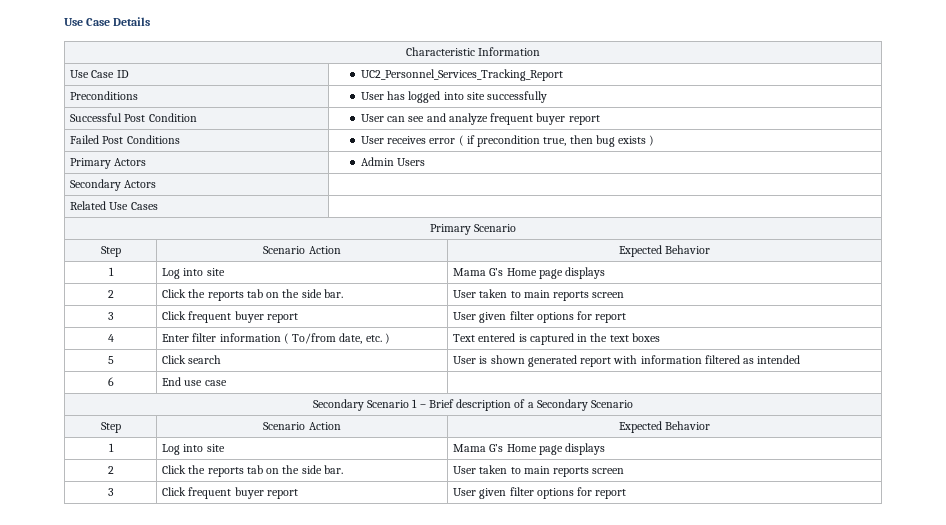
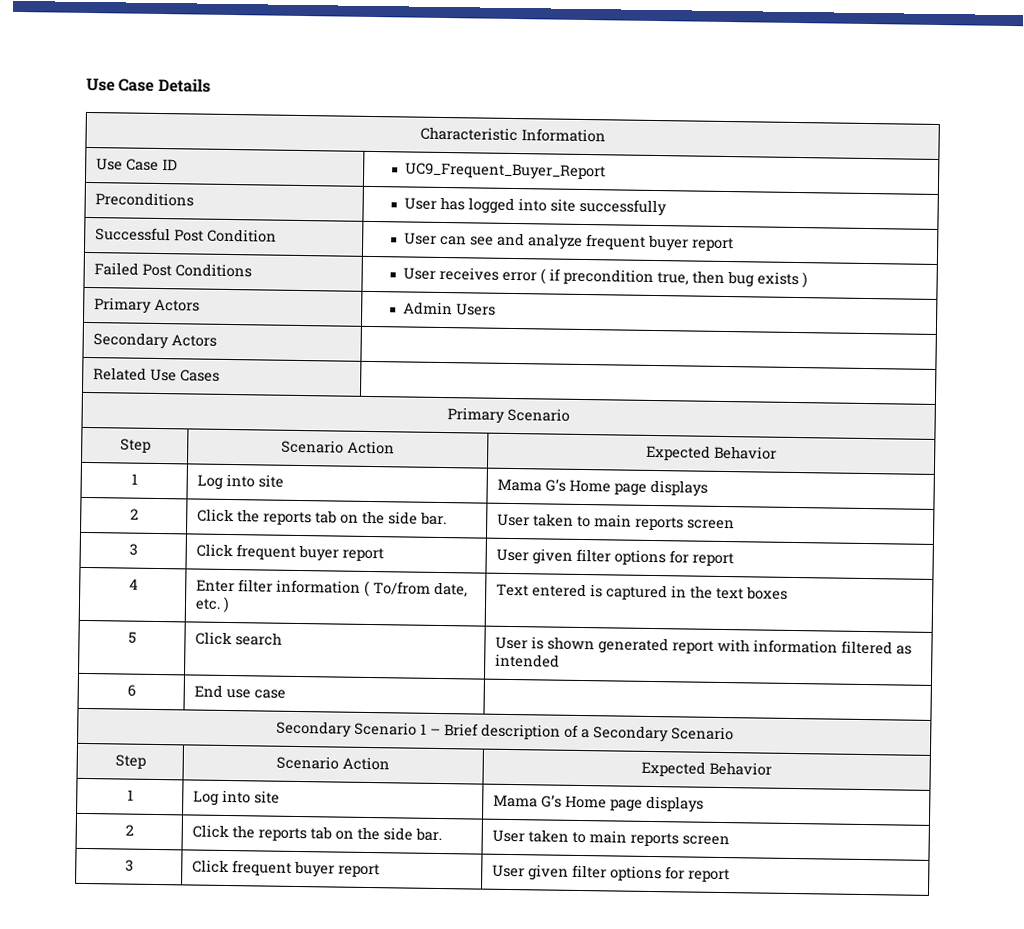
- Use Case ID | UC2_Personnel_Services_Tracking_Report
+ Use Case ID | UC9_Frequent_Buyer_Report

